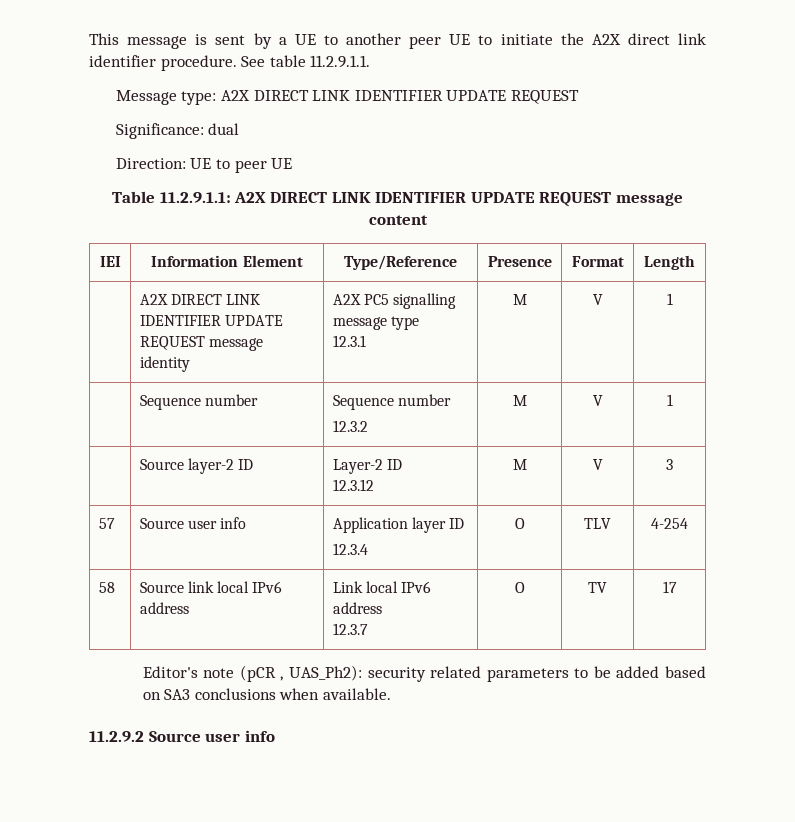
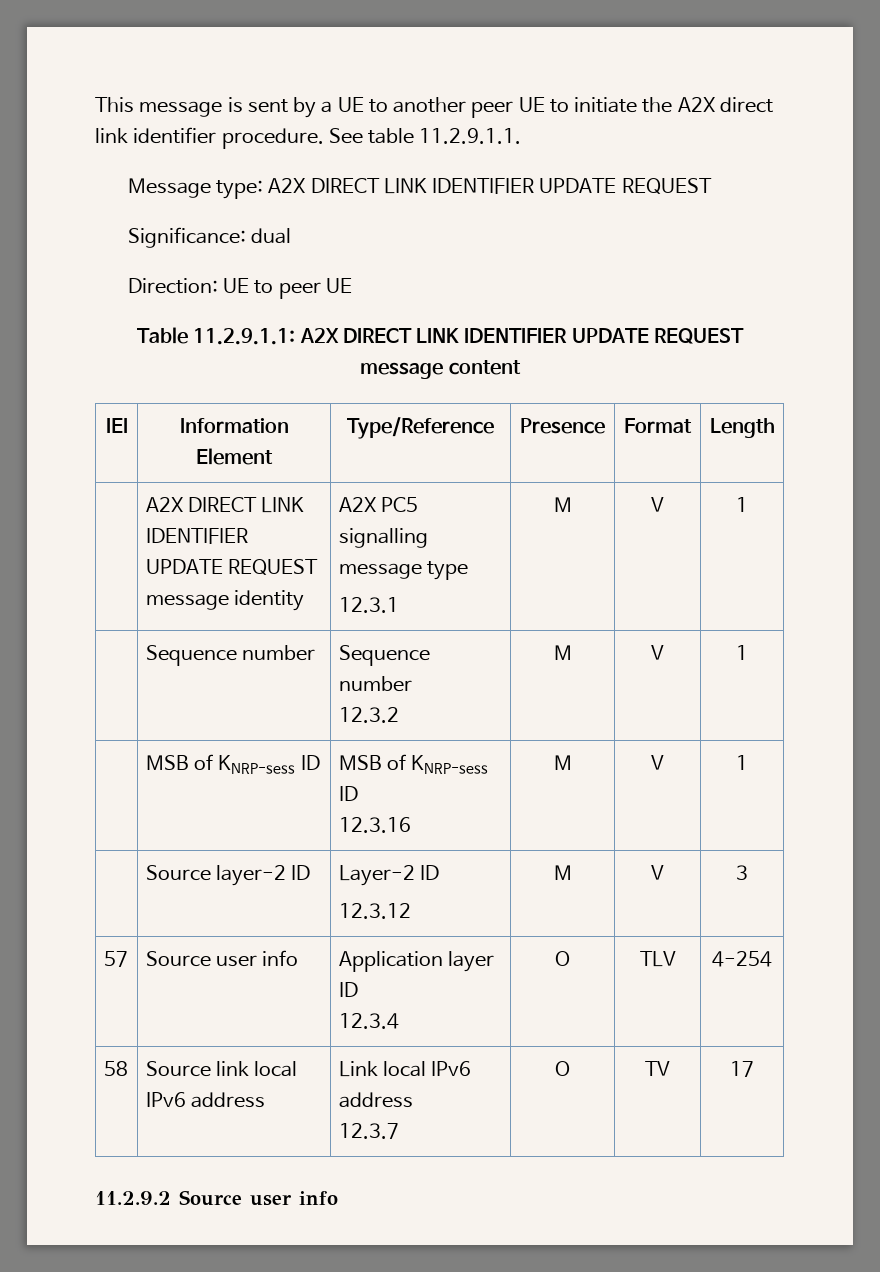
+ | MSB of KNRP-sess ID | MSB of KNRP-sess ID
+ 12.3.16 | M | V | 1
- Editor's note (pCR , UAS_Ph2): security related parameters to be added based on SA3 conclusions when available.

